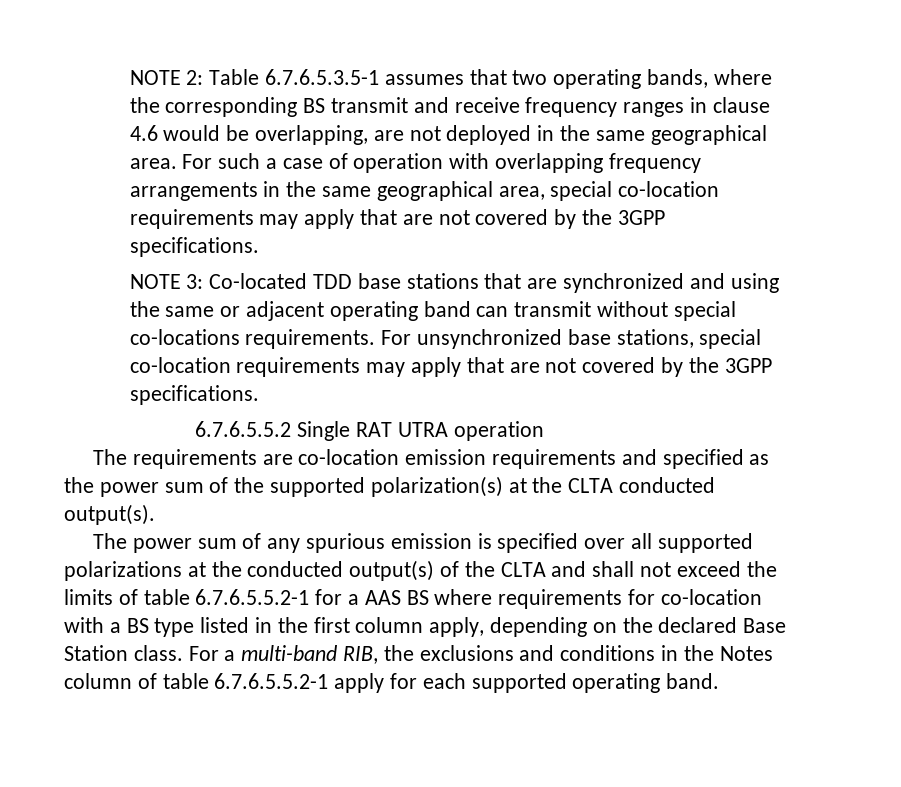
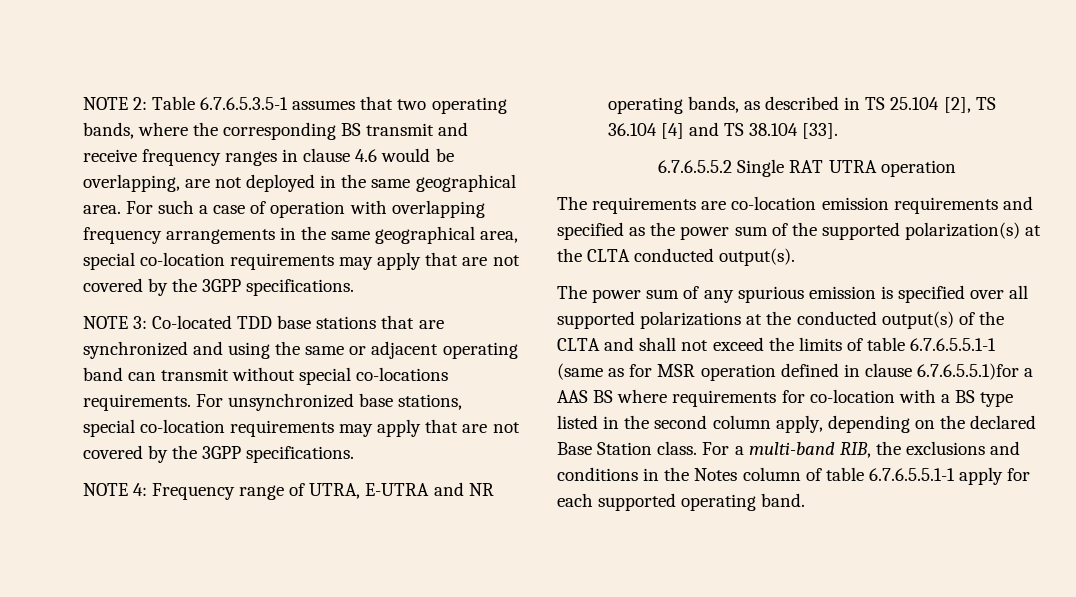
+ NOTE 4: Frequency range of UTRA, E-UTRA and NR operating bands, as described in TS 25.104 [2], TS 36.104 [4] and TS 38.104 [33].
- The power sum of any spurious emission is specified over all supported polarizations at the conducted output(s) of the CLTA and shall not exceed the limits of table 6.7.6.5.5.2-1 for a AAS BS where requirements for co-location with a BS type listed in the first column apply, depending on the declared Base Station class.
+ The power sum of any spurious emission is specified over all supported polarizations at the conducted output(s) of the CLTA and shall not exceed the limits of table 6.7.6.5.5.1-1 (same as for MSR operation defined in clause 6.7.6.5.5.1)for a AAS BS where requirements for co-location with a BS type listed in the second column apply, depending on the declared Base Station class.
- For a multi-band RIB, the exclusions and conditions in the Notes column of table 6.7.6.5.5.2-1 apply for each supported operating band.
+ For a multi-band RIB, the exclusions and conditions in the Notes column of table 6.7.6.5.5.1-1 apply for each supported operating band.

